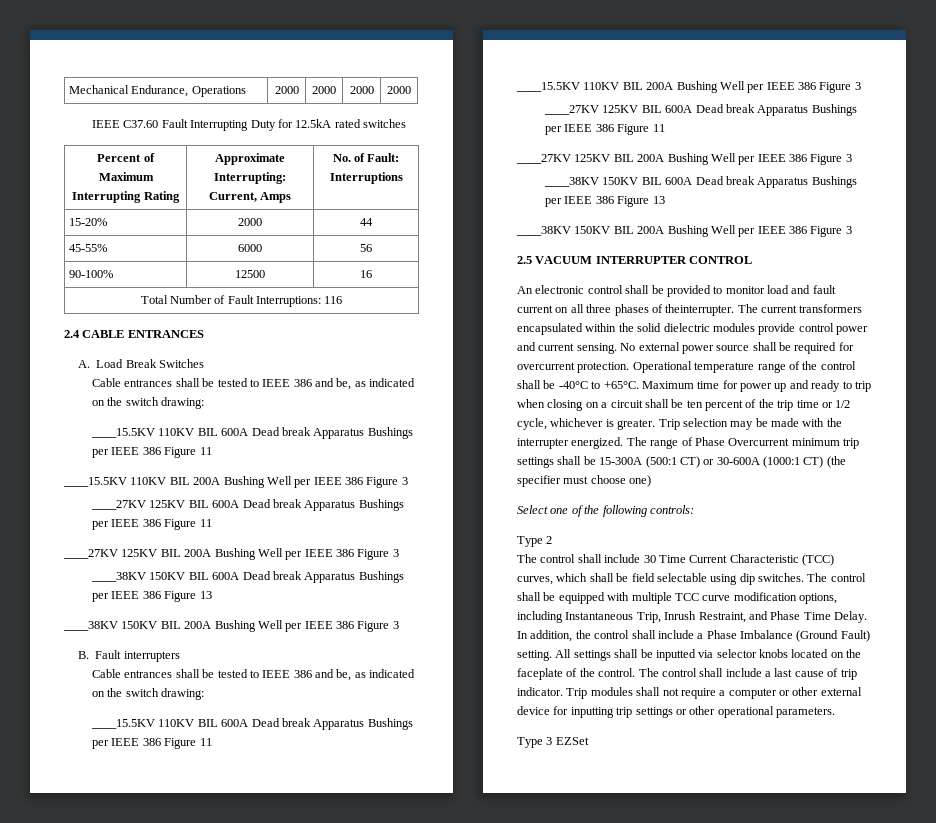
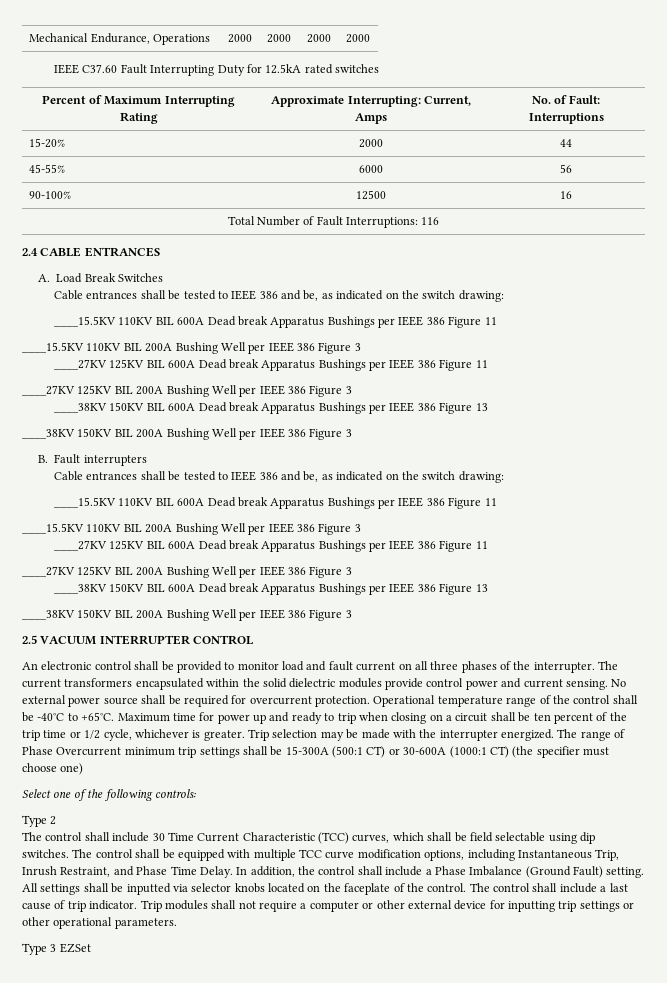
- An electronic control shall be provided to monitor load and fault current on all three phases of theinterrupter.
+ An electronic control shall be provided to monitor load and fault current on all three phases of the interrupter.

